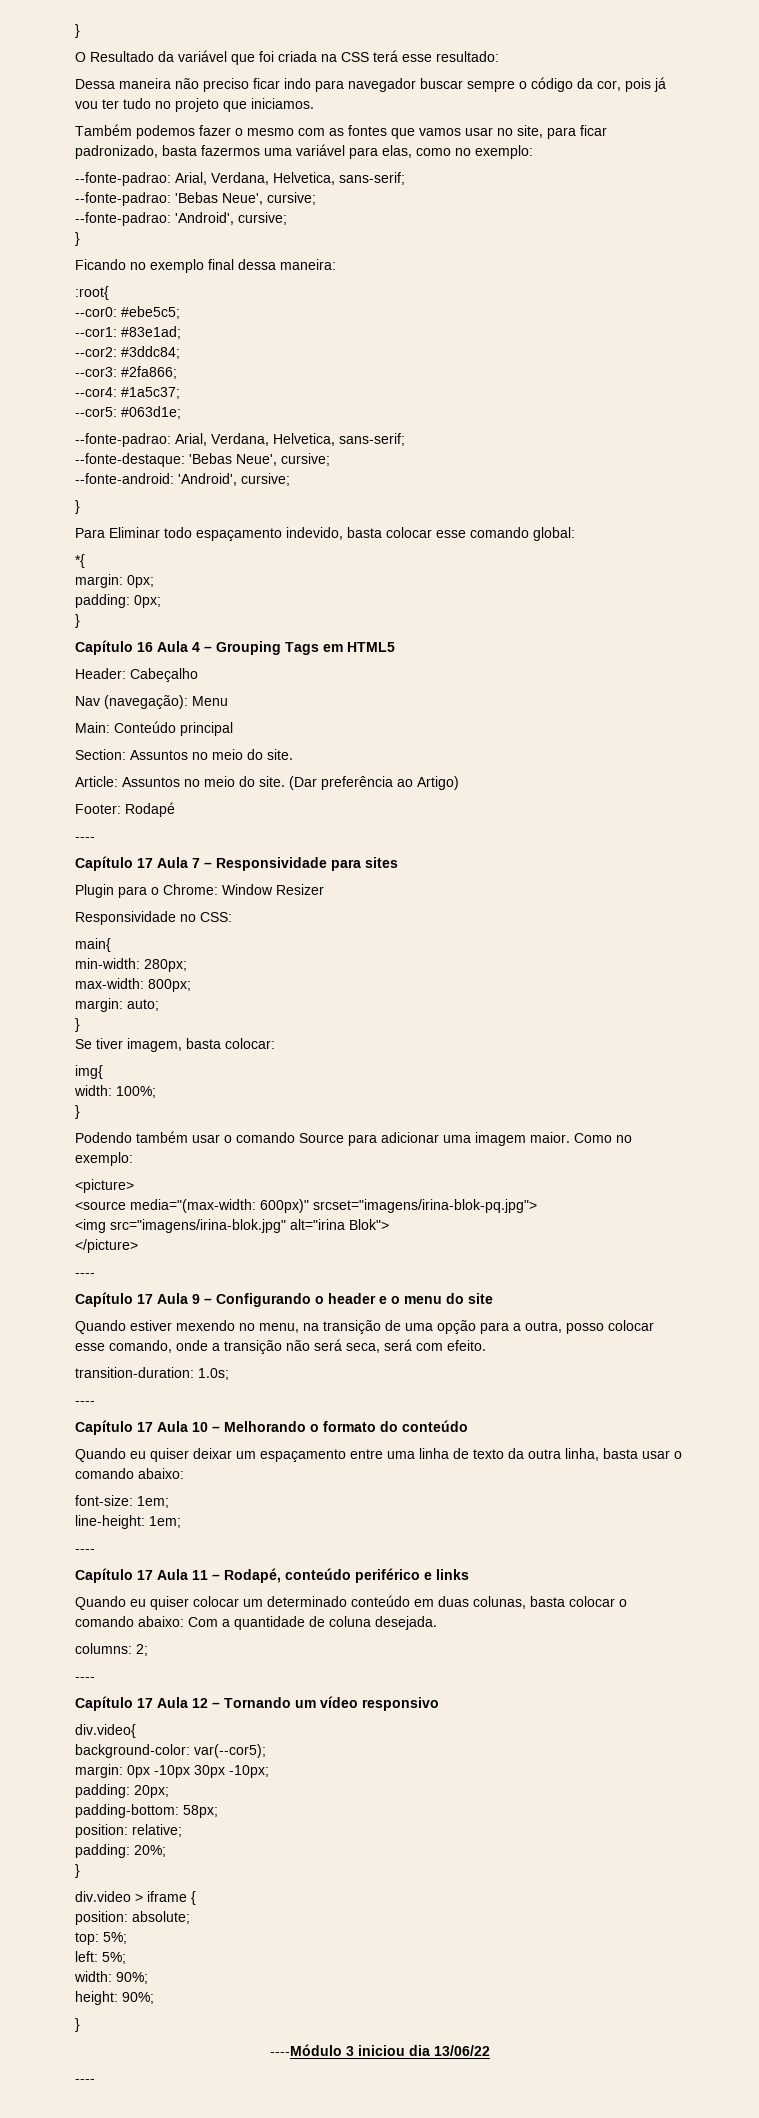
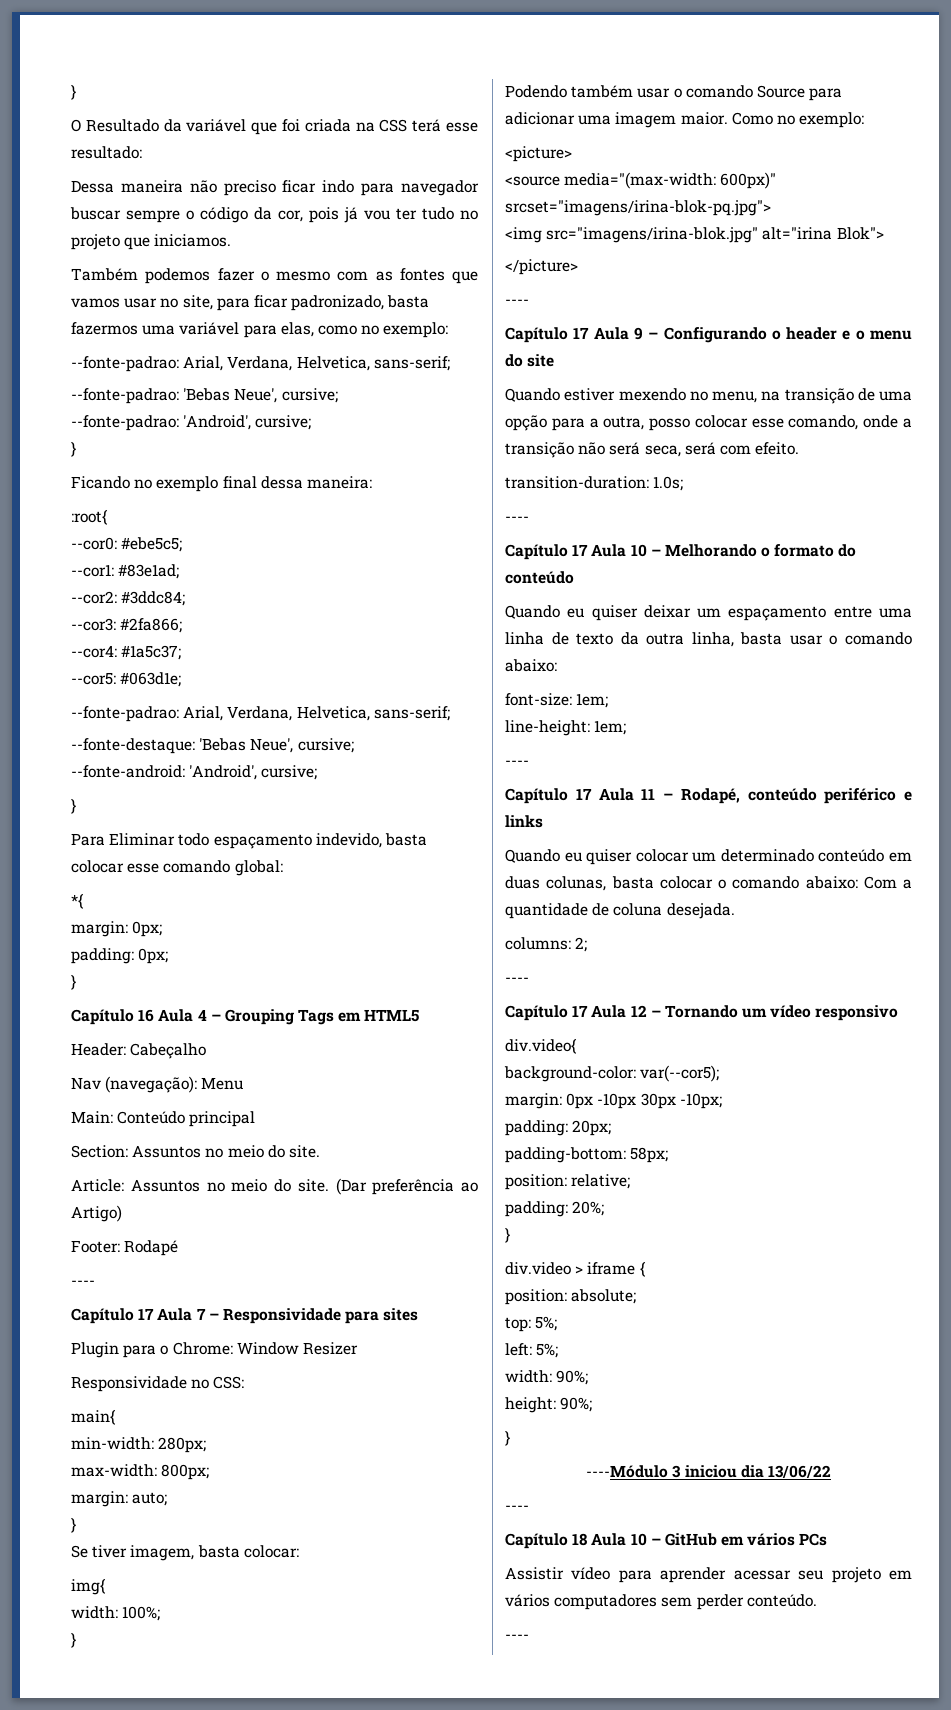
+ Capítulo 18 Aula 10 – GitHub em vários PCs
+ Assistir vídeo para aprender acessar seu projeto em vários computadores sem perder conteúdo.
+ ----

